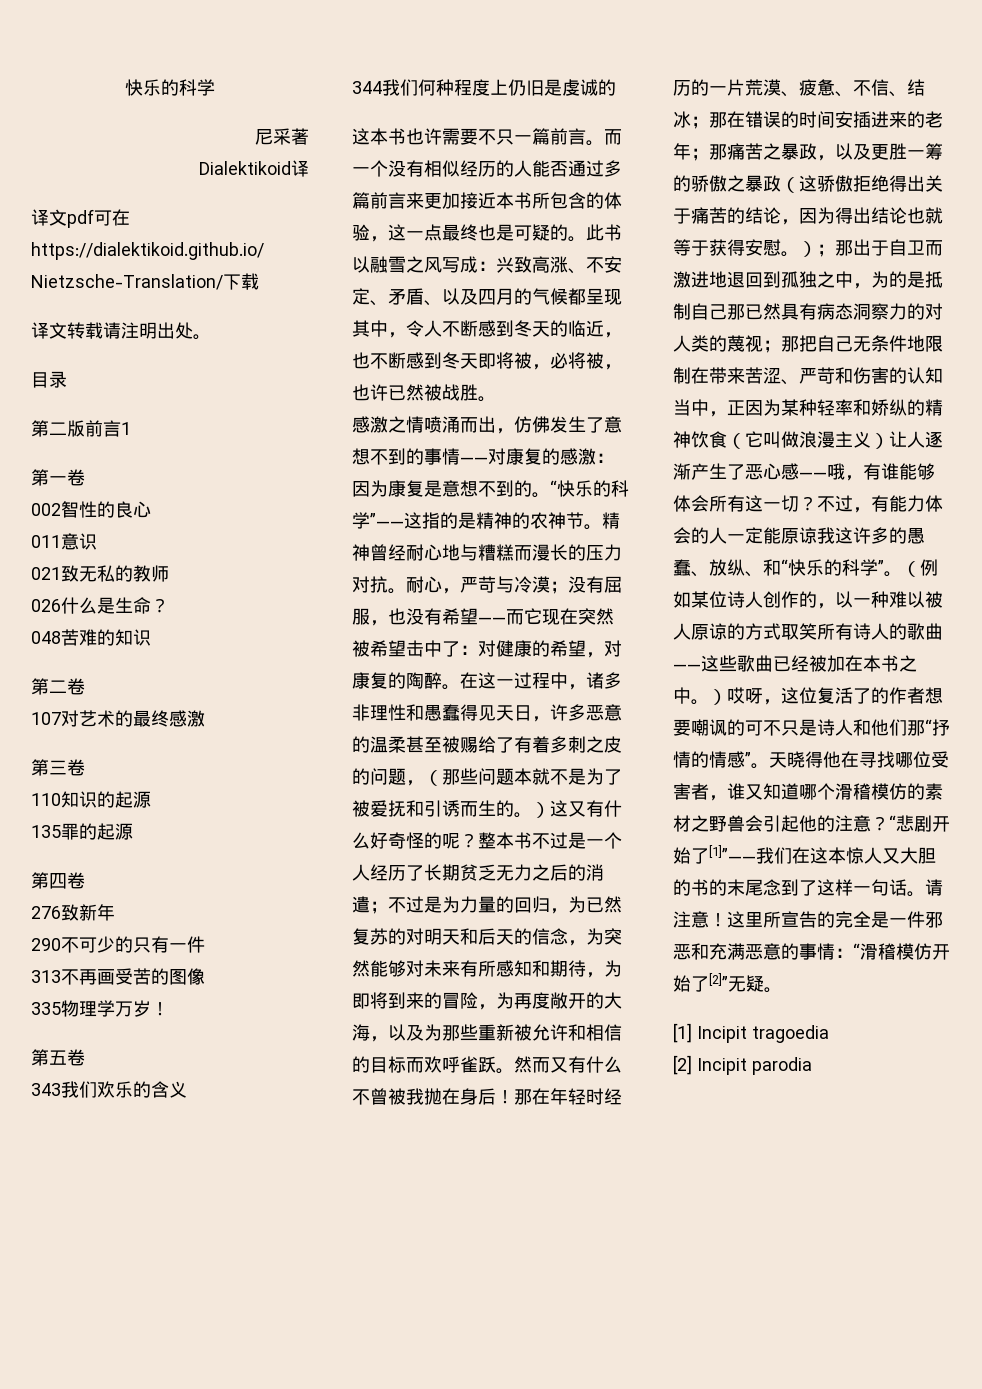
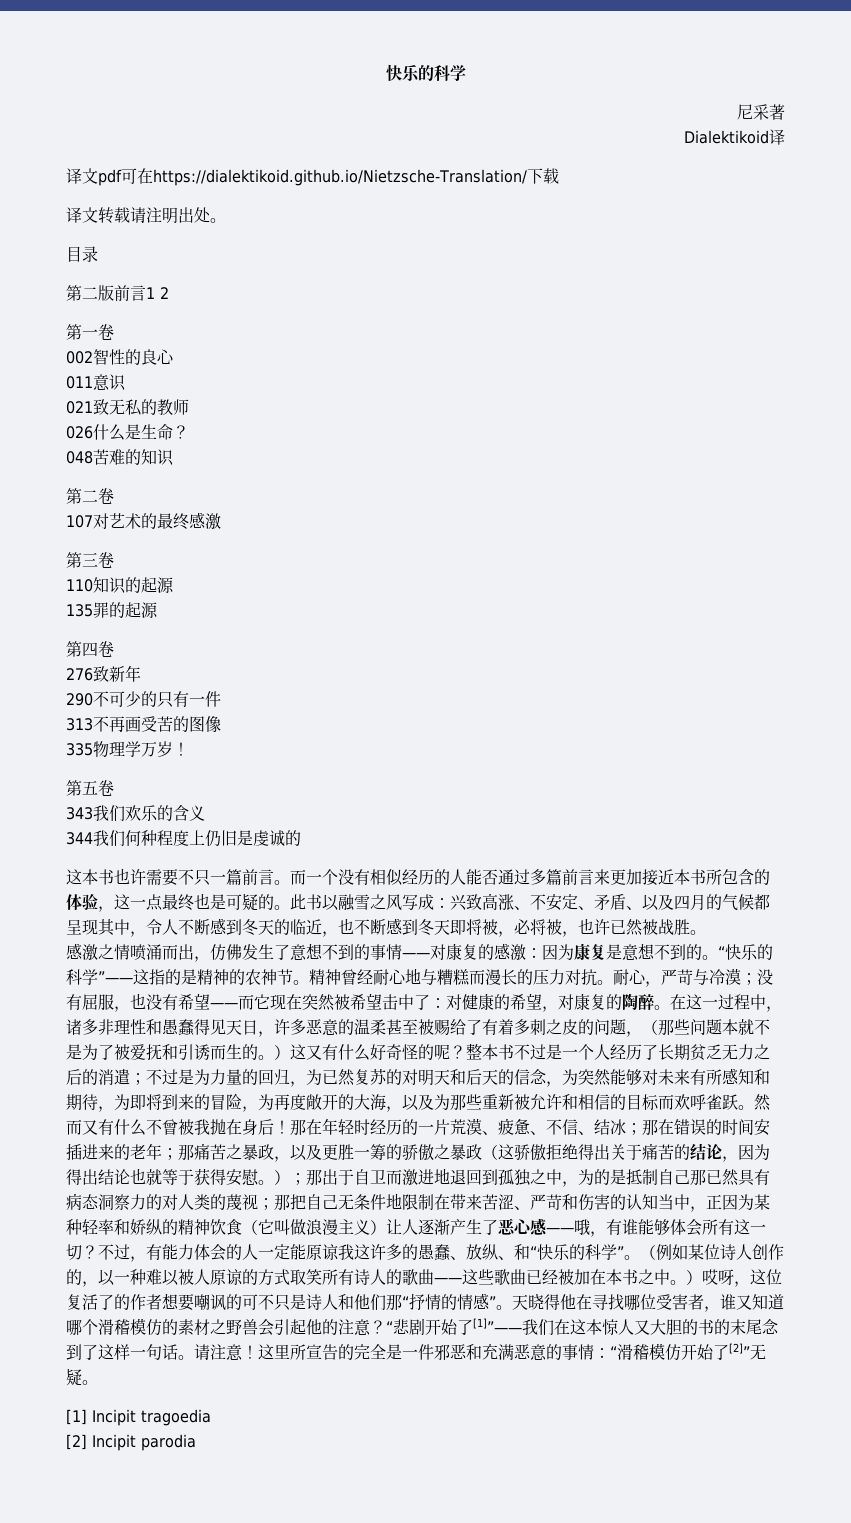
- 第二版前言1
+ 第二版前言1 2

